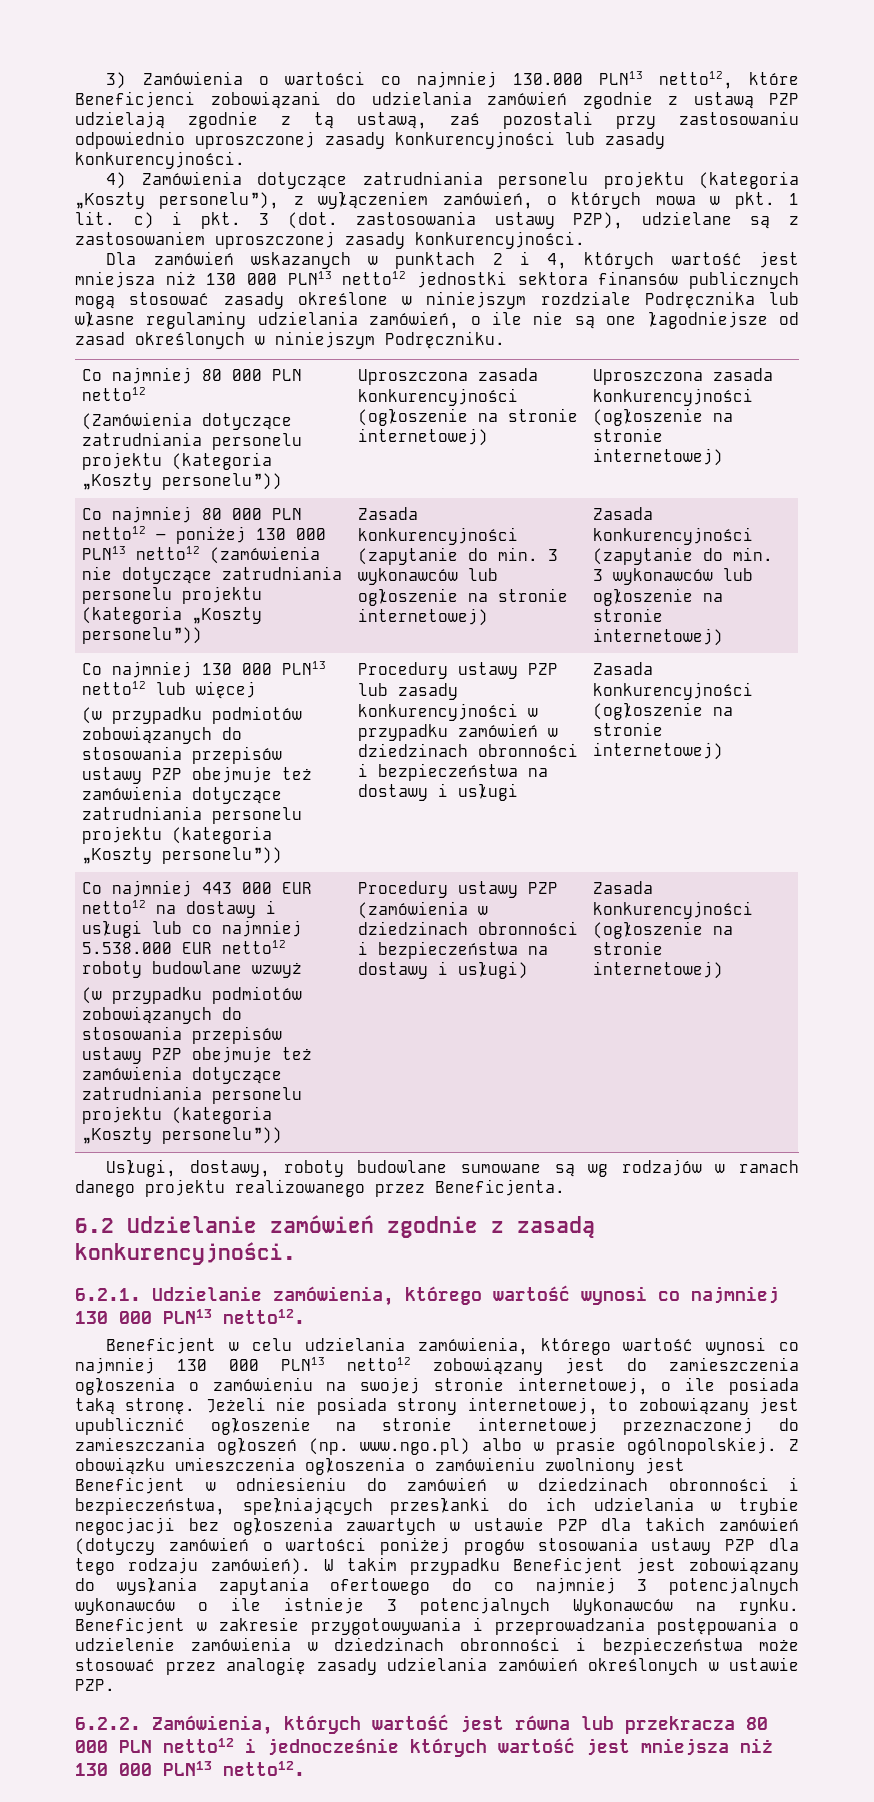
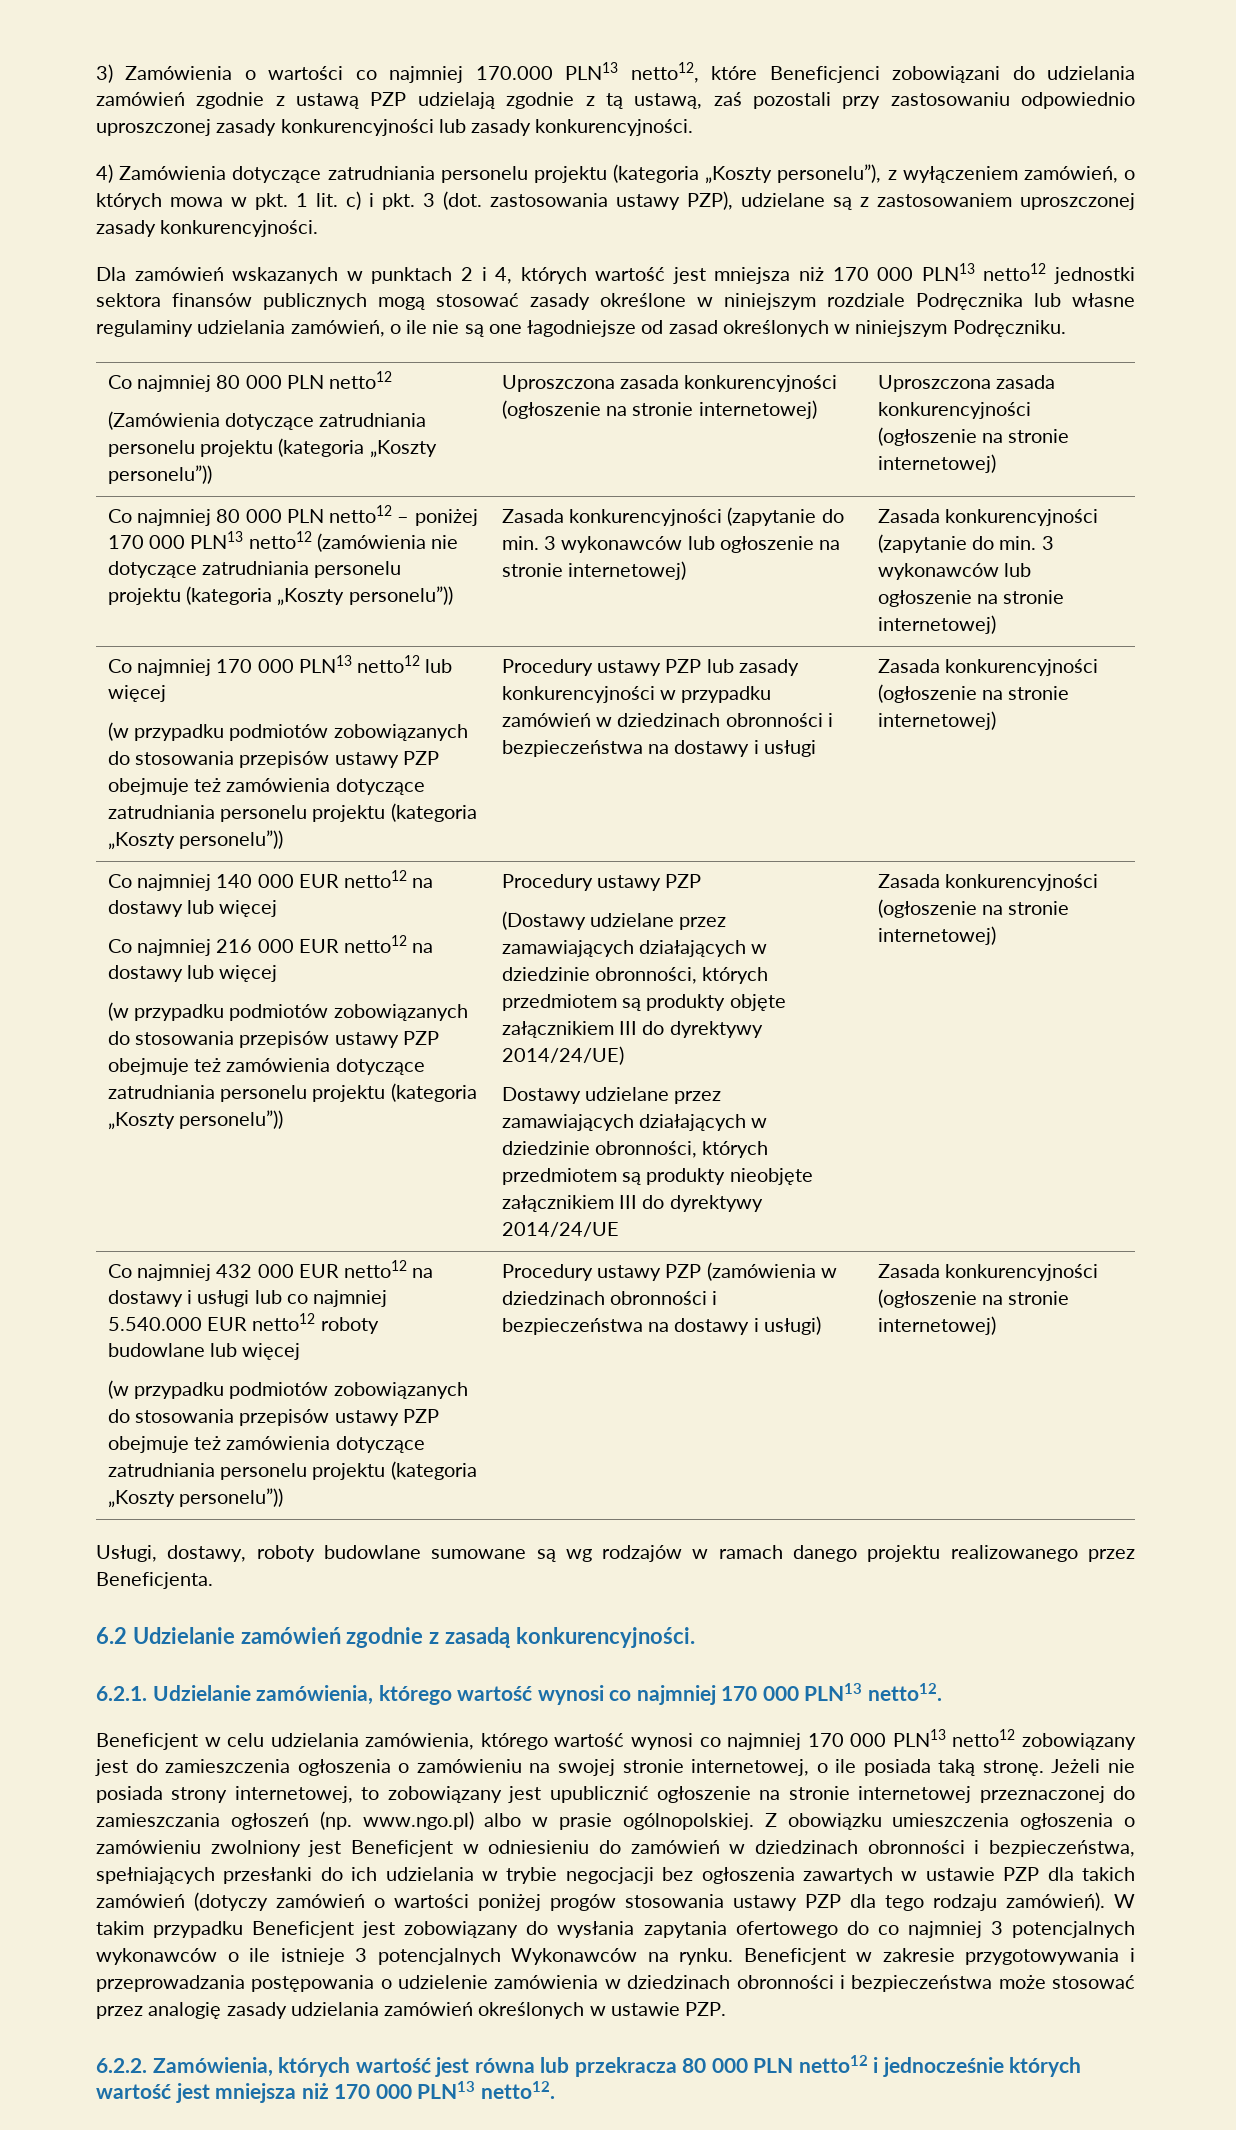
- 3) Zamówienia o wartości co najmniej 130.000 PLN13 netto12, które Beneficjenci zobowiązani do udzielania zamówień zgodnie z ustawą PZP udzielają zgodnie z tą ustawą, zaś pozostali przy zastosowaniu odpowiednio uproszczonej zasady konkurencyjności lub zasady konkurencyjności.
+ 3) Zamówienia o wartości co najmniej 170.000 PLN13 netto12, które Beneficjenci zobowiązani do udzielania zamówień zgodnie z ustawą PZP udzielają zgodnie z tą ustawą, zaś pozostali przy zastosowaniu odpowiednio uproszczonej zasady konkurencyjności lub zasady konkurencyjności.
- Dla zamówień wskazanych w punktach 2 i 4, których wartość jest mniejsza niż 130 000 PLN13 netto12 jednostki sektora finansów publicznych mogą stosować zasady określone w niniejszym rozdziale Podręcznika lub własne regulaminy udzielania zamówień, o ile nie są one łagodniejsze od zasad określonych w niniejszym Podręczniku.
+ Dla zamówień wskazanych w punktach 2 i 4, których wartość jest mniejsza niż 170 000 PLN13 netto12 jednostki sektora finansów publicznych mogą stosować zasady określone w niniejszym rozdziale Podręcznika lub własne regulaminy udzielania zamówień, o ile nie są one łagodniejsze od zasad określonych w niniejszym Podręczniku.
- Co najmniej 80 000 PLN netto12 – poniżej 130 000 PLN13 netto12 (zamówienia nie dotyczące zatrudniania personelu projektu (kategoria „Koszty personelu”))
+ Co najmniej 80 000 PLN netto12 – poniżej 170 000 PLN13 netto12 (zamówienia nie dotyczące zatrudniania personelu projektu (kategoria „Koszty personelu”))
- Co najmniej 130 000 PLN13 netto12 lub więcej
+ Co najmniej 170 000 PLN13 netto12 lub więcej
- Co najmniej 443 000 EUR netto12 na dostawy i usługi lub co najmniej 5.538.000 EUR netto12 roboty budowlane wzwyż
+ Co najmniej 140 000 EUR netto12 na dostawy lub więcej
+ Co najmniej 216 000 EUR netto12 na dostawy lub więcej
+ (w przypadku podmiotów zobowiązanych do stosowania przepisów ustawy PZP obejmuje też zamówienia dotyczące zatrudniania personelu projektu (kategoria „Koszty personelu”)) | Procedury ustawy PZP
+ (Dostawy udzielane przez zamawiających działających w dziedzinie obronności, których przedmiotem są produkty objęte załącznikiem III do dyrektywy 2014/24/UE)
+ Dostawy udzielane przez zamawiających działających w dziedzinie obronności, których przedmiotem są produkty nieobjęte załącznikiem III do dyrektywy 2014/24/UE | Zasada konkurencyjności (ogłoszenie na stronie internetowej)
+ Co najmniej 432 000 EUR netto12 na dostawy i usługi lub co najmniej 5.540.000 EUR netto12 roboty budowlane lub więcej
- 6.2.1. Udzielanie zamówienia, którego wartość wynosi co najmniej 130 000 PLN13 netto12.
+ 6.2.1. Udzielanie zamówienia, którego wartość wynosi co najmniej 170 000 PLN13 netto12.
- Beneficjent w celu udzielania zamówienia, którego wartość wynosi co najmniej 130 000 PLN13 netto12 zobowiązany jest do zamieszczenia ogłoszenia o zamówieniu na swojej stronie internetowej, o ile posiada taką stronę.
+ Beneficjent w celu udzielania zamówienia, którego wartość wynosi co najmniej 170 000 PLN13 netto12 zobowiązany jest do zamieszczenia ogłoszenia o zamówieniu na swojej stronie internetowej, o ile posiada taką stronę.
- 6.2.2. Zamówienia, których wartość jest równa lub przekracza 80 000 PLN netto12 i jednocześnie których wartość jest mniejsza niż 130 000 PLN13 netto12.
+ 6.2.2. Zamówienia, których wartość jest równa lub przekracza 80 000 PLN netto12 i jednocześnie których wartość jest mniejsza niż 170 000 PLN13 netto12.

